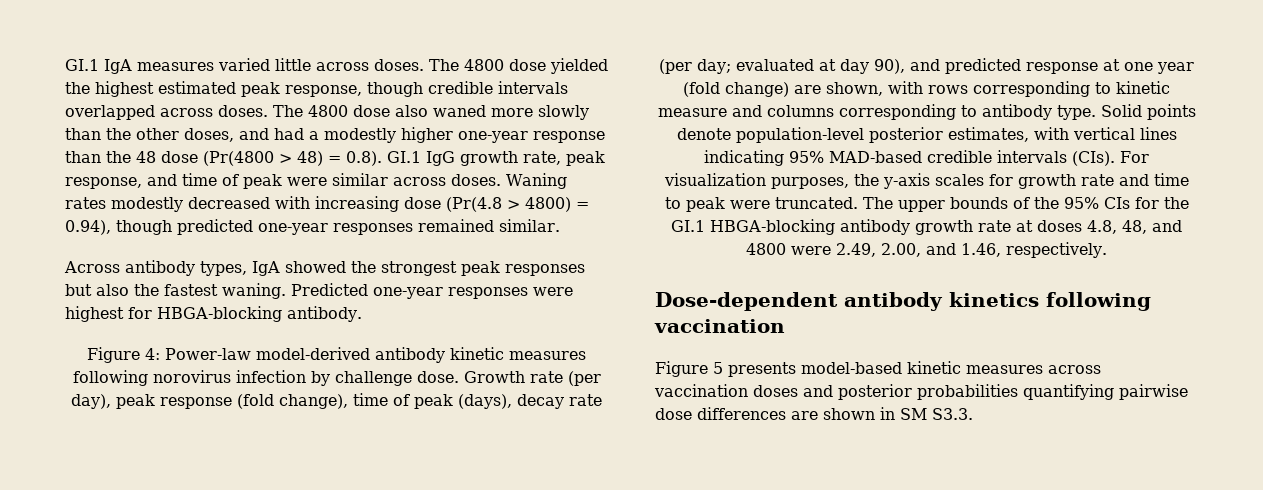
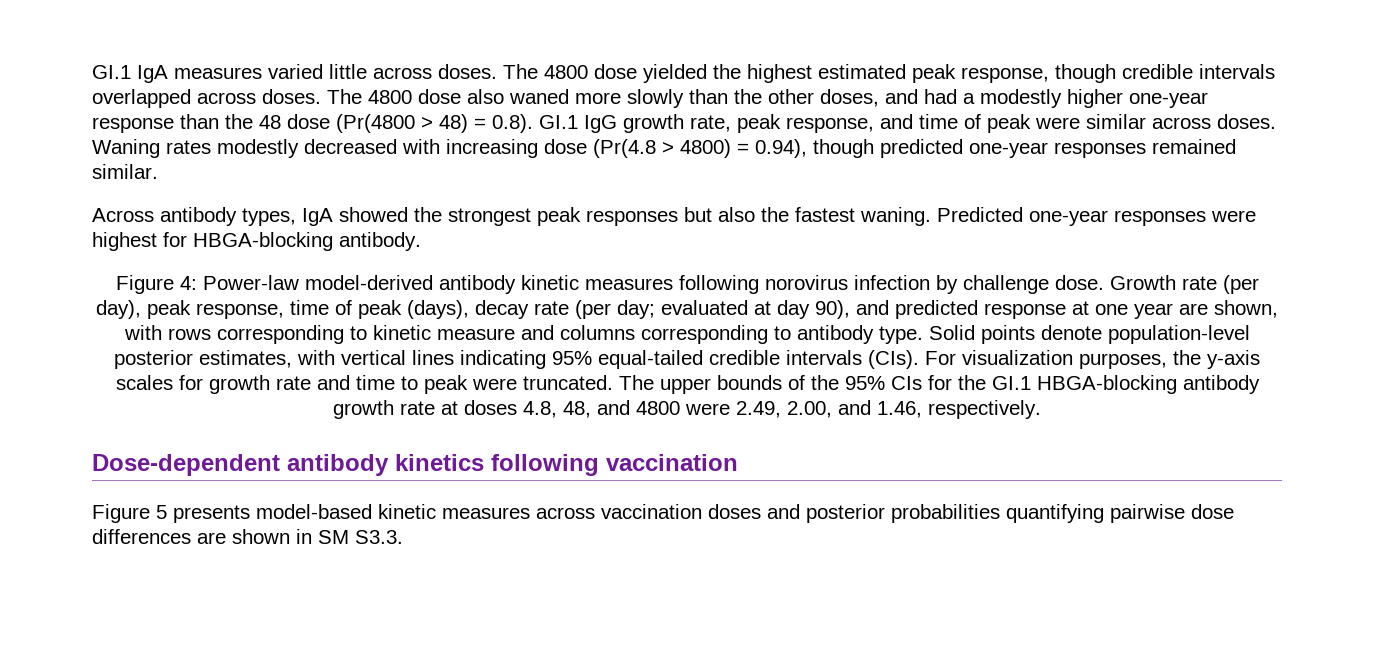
- Growth rate (per day), peak response (fold change), time of peak (days), decay rate (per day; evaluated at day 90), and predicted response at one year (fold change) are shown, with rows corresponding to kinetic measure and columns corresponding to antibody type.
+ Growth rate (per day), peak response, time of peak (days), decay rate (per day; evaluated at day 90), and predicted response at one year are shown, with rows corresponding to kinetic measure and columns corresponding to antibody type.
- Solid points denote population-level posterior estimates, with vertical lines indicating 95% MAD-based credible intervals (CIs).
+ Solid points denote population-level posterior estimates, with vertical lines indicating 95% equal-tailed credible intervals (CIs).

